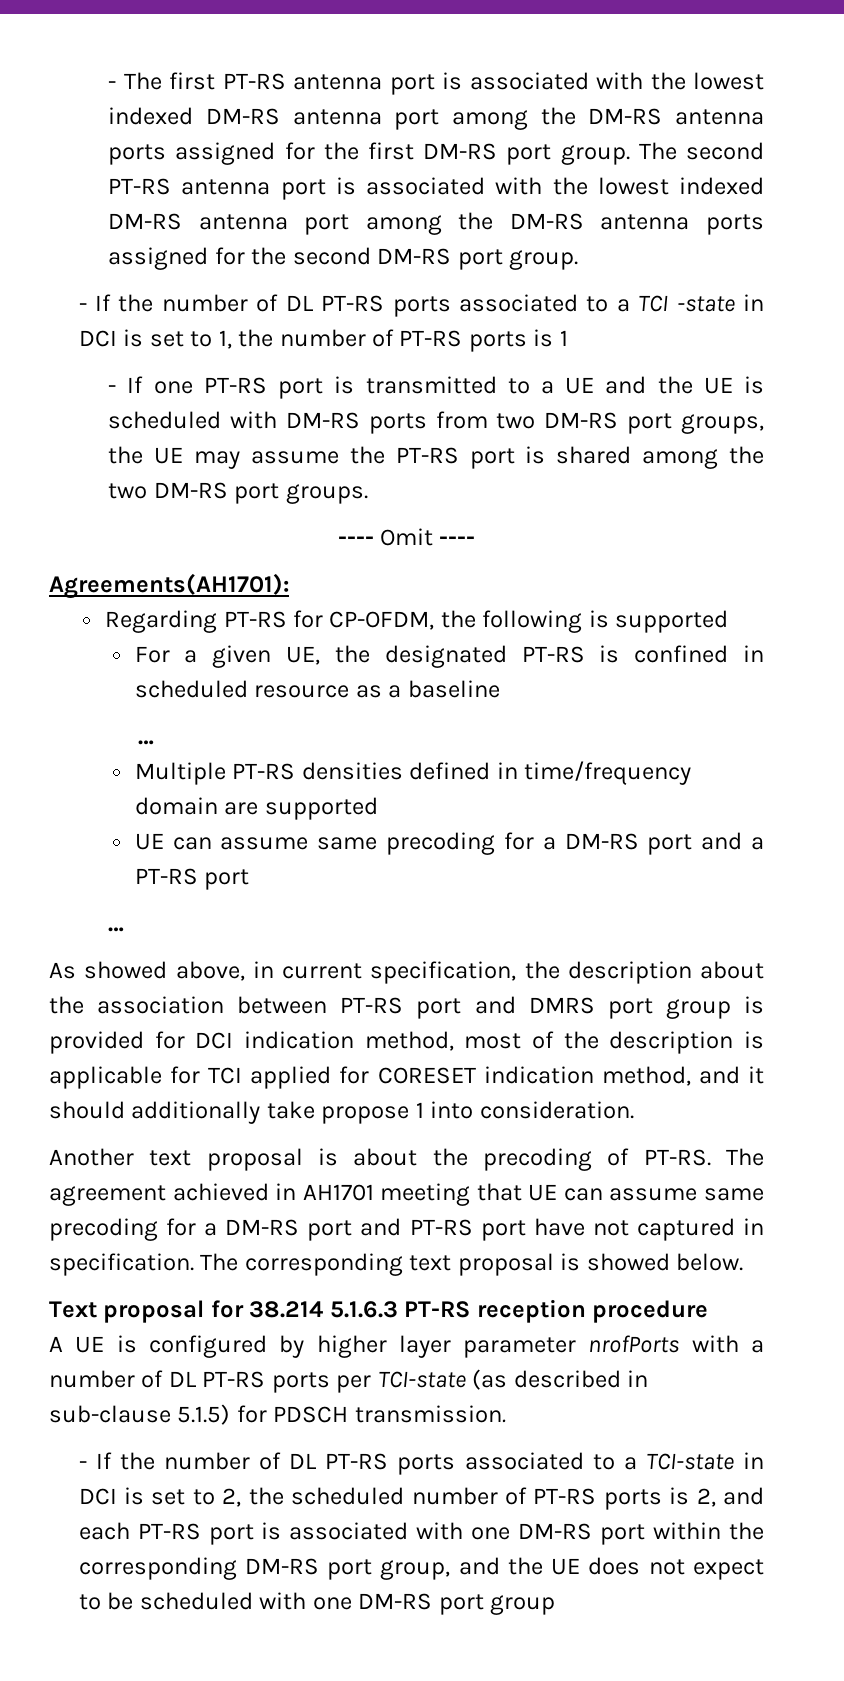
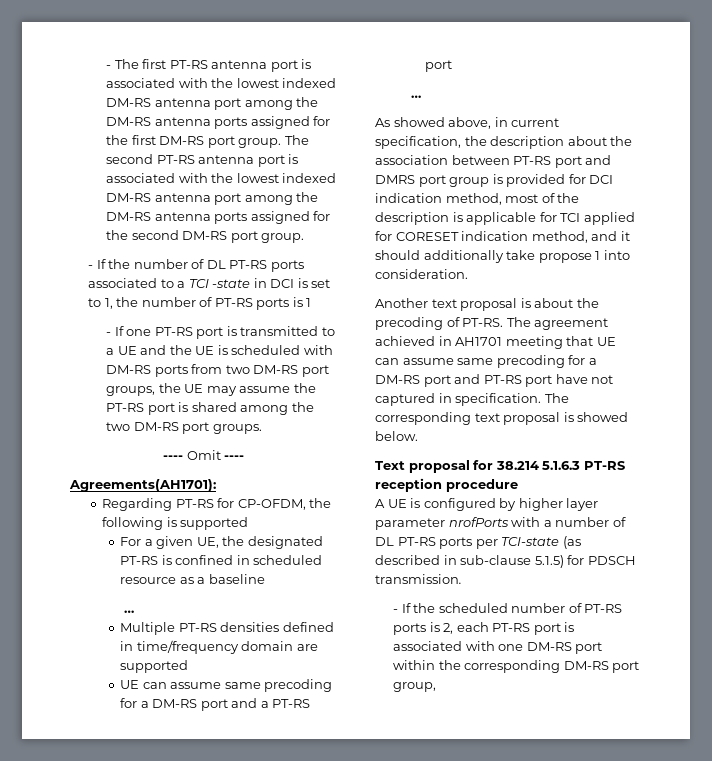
- - If the number of DL PT-RS ports associated to a TCI-state in DCI is set to 2, the scheduled number of PT-RS ports is 2, and each PT-RS port is associated with one DM-RS port within the corresponding DM-RS port group, and the UE does not expect to be scheduled with one DM-RS port group
+ - If the scheduled number of PT-RS ports is 2, each PT-RS port is associated with one DM-RS port within the corresponding DM-RS port group,

